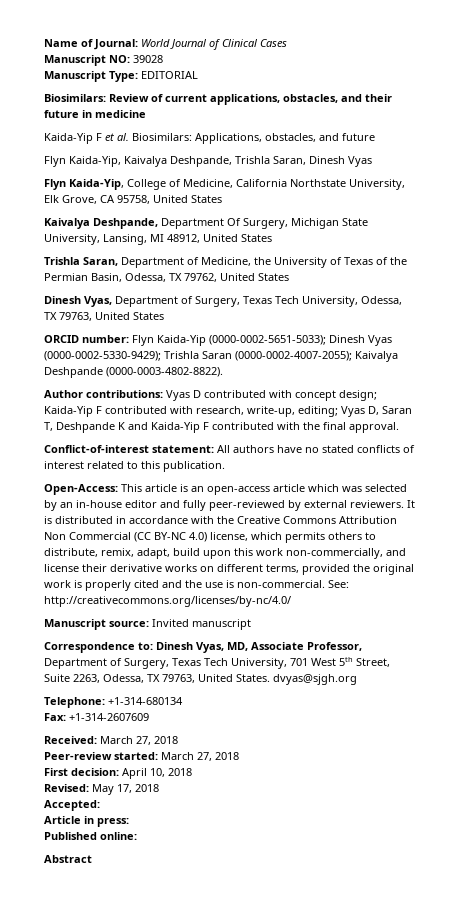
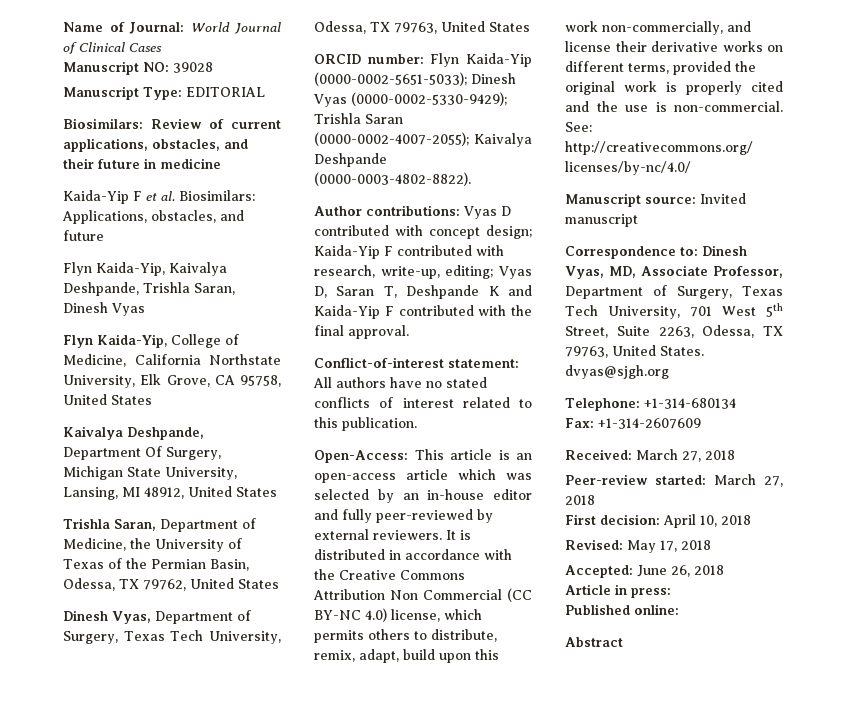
- Accepted:
+ Accepted: June 26, 2018

